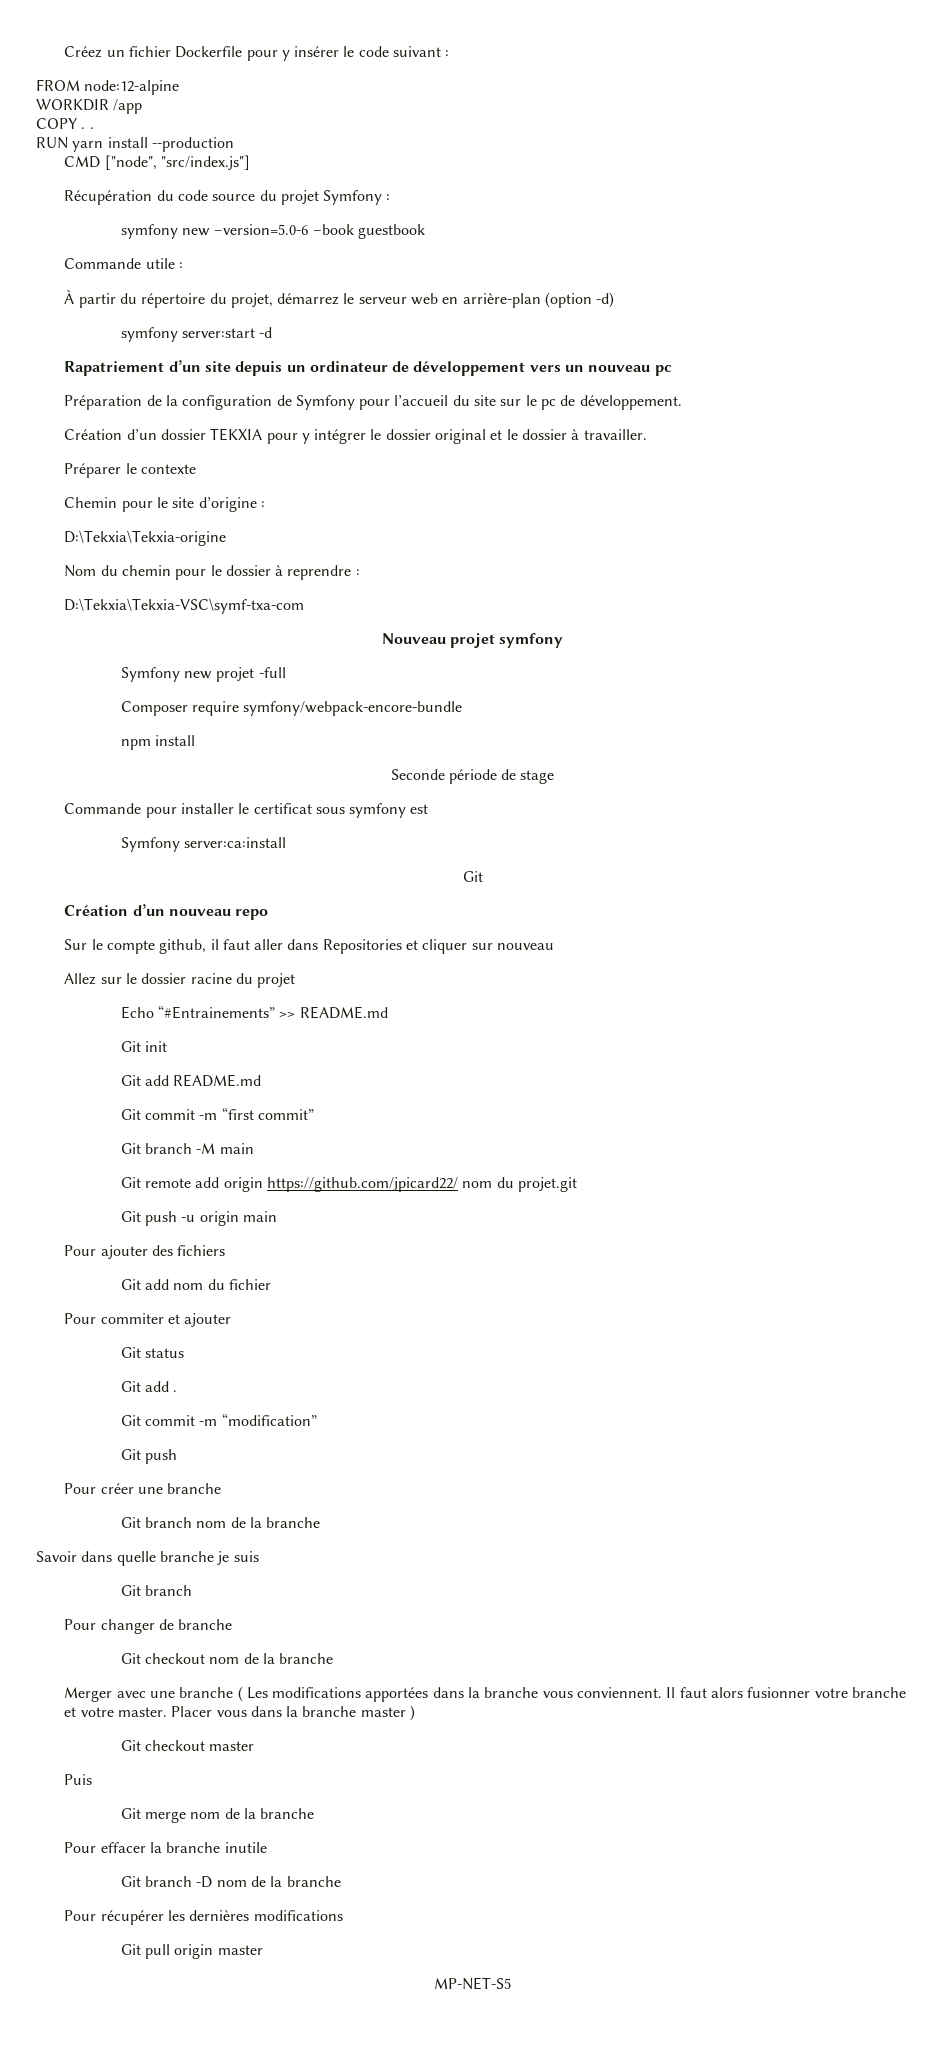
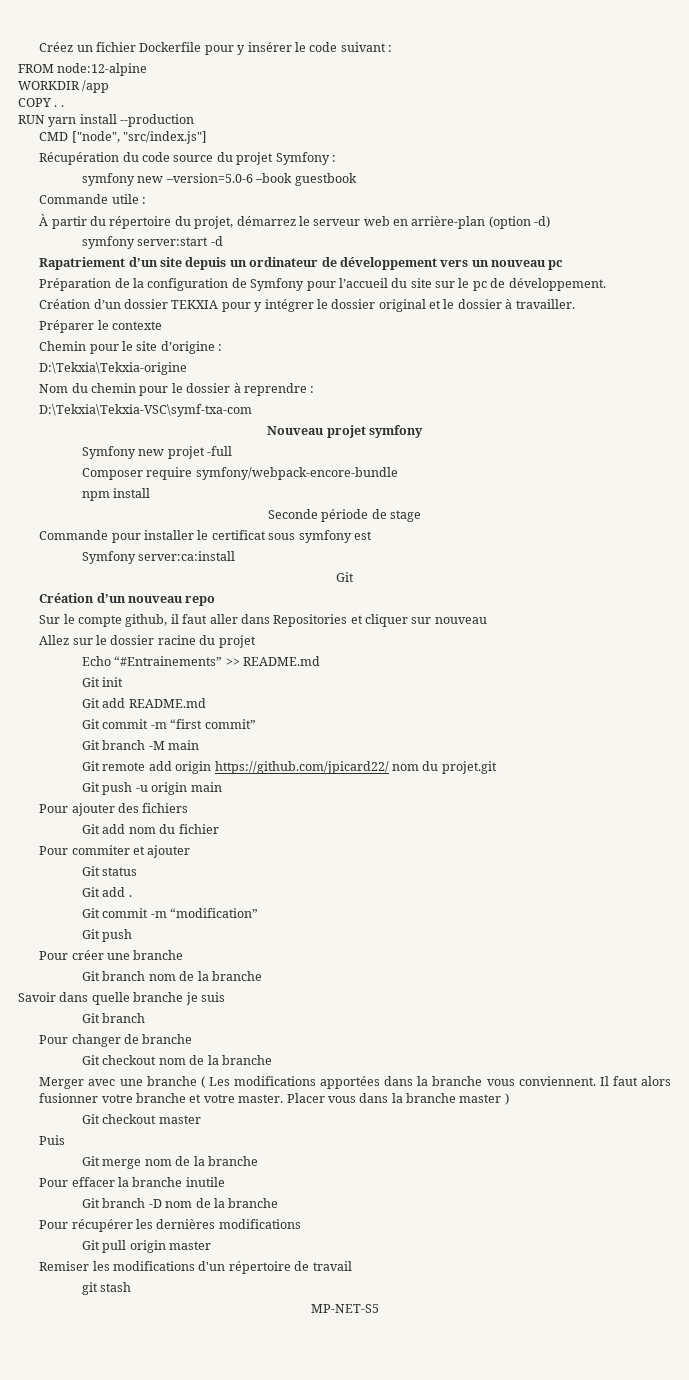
+ Remiser les modifications d'un répertoire de travail
+ git stash

